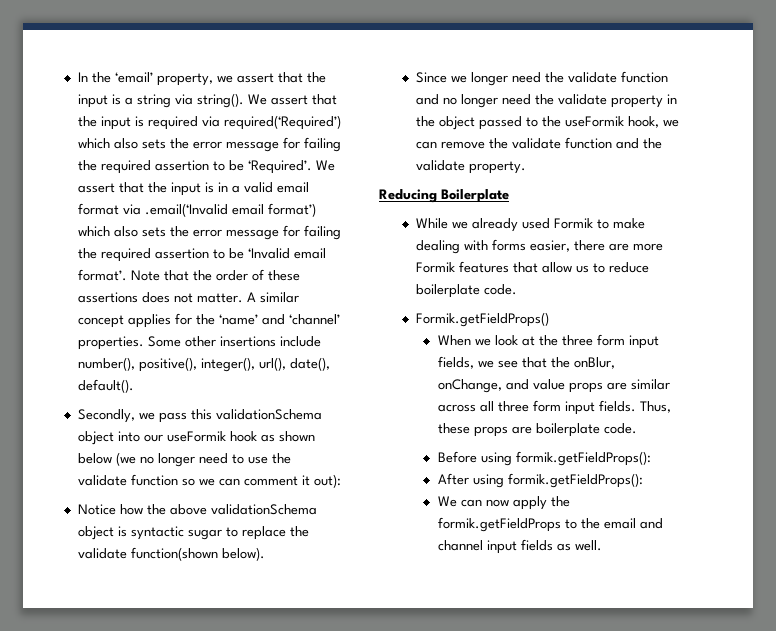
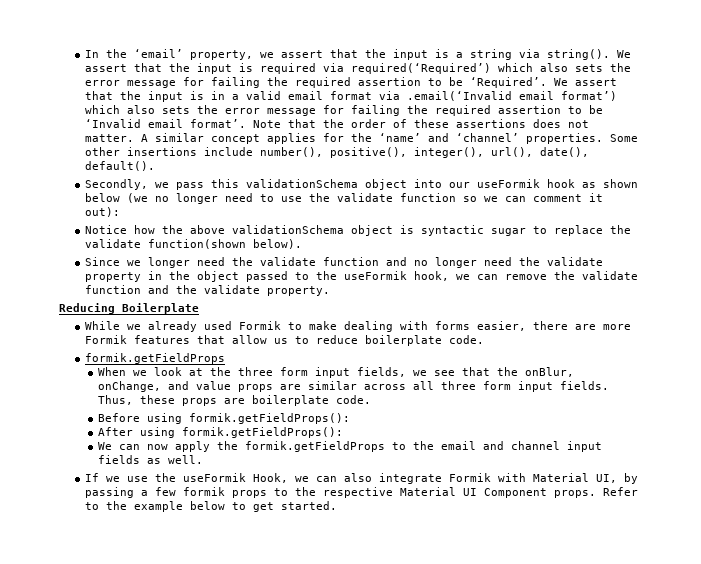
  While we already used Formik to make dealing with forms easier, there are more Formik features that allow us to reduce boilerplate code.
- Formik.getFieldProps()
+ formik.getFieldProps
+ If we use the useFormik Hook, we can also integrate Formik with Material UI, by passing a few formik props to the respective Material UI Component props. Refer to the example below to get started.

